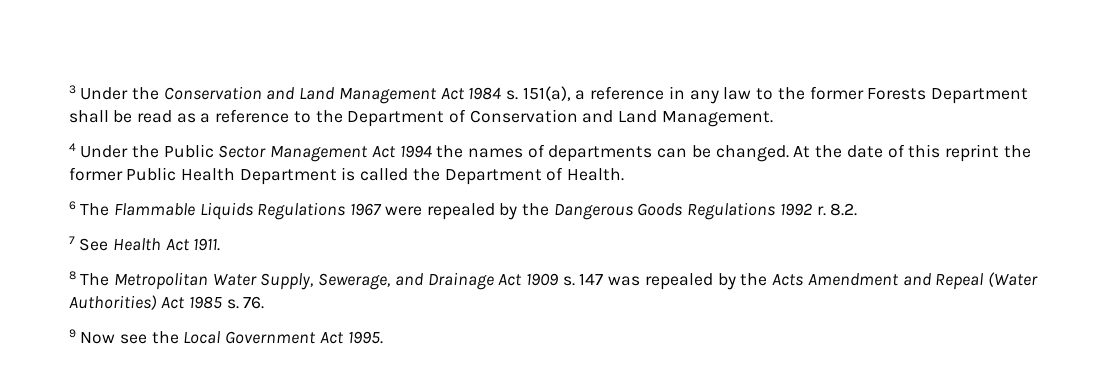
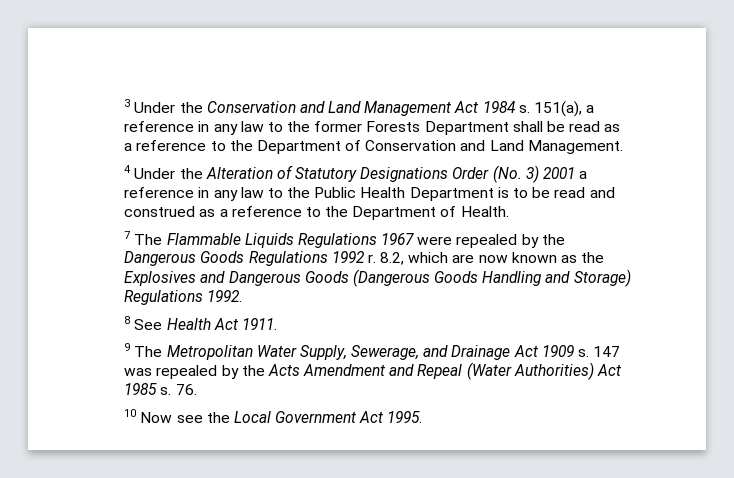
- 4 Under the Public Sector Management Act 1994 the names of departments can be changed. At the date of this reprint the former Public Health Department is called the Department of Health.
+ 4 Under the Alteration of Statutory Designations Order (No. 3) 2001 a reference in any law to the Public Health Department is to be read and construed as a reference to the Department of Health.
- 6 The Flammable Liquids Regulations 1967 were repealed by the Dangerous Goods Regulations 1992 r.
+ 7 The Flammable Liquids Regulations 1967 were repealed by the Dangerous Goods Regulations 1992 r.
- 8.2.
- 7 See Health Act 1911.
+ 8.2, which are now known as the Explosives and Dangerous Goods (Dangerous Goods Handling and Storage) Regulations 1992.
+ 8 See Health Act 1911.
- 8 The Metropolitan Water Supply, Sewerage, and Drainage Act 1909 s.
+ 9 The Metropolitan Water Supply, Sewerage, and Drainage Act 1909 s.
- 9 Now see the Local Government Act 1995.
+ 10 Now see the Local Government Act 1995.

